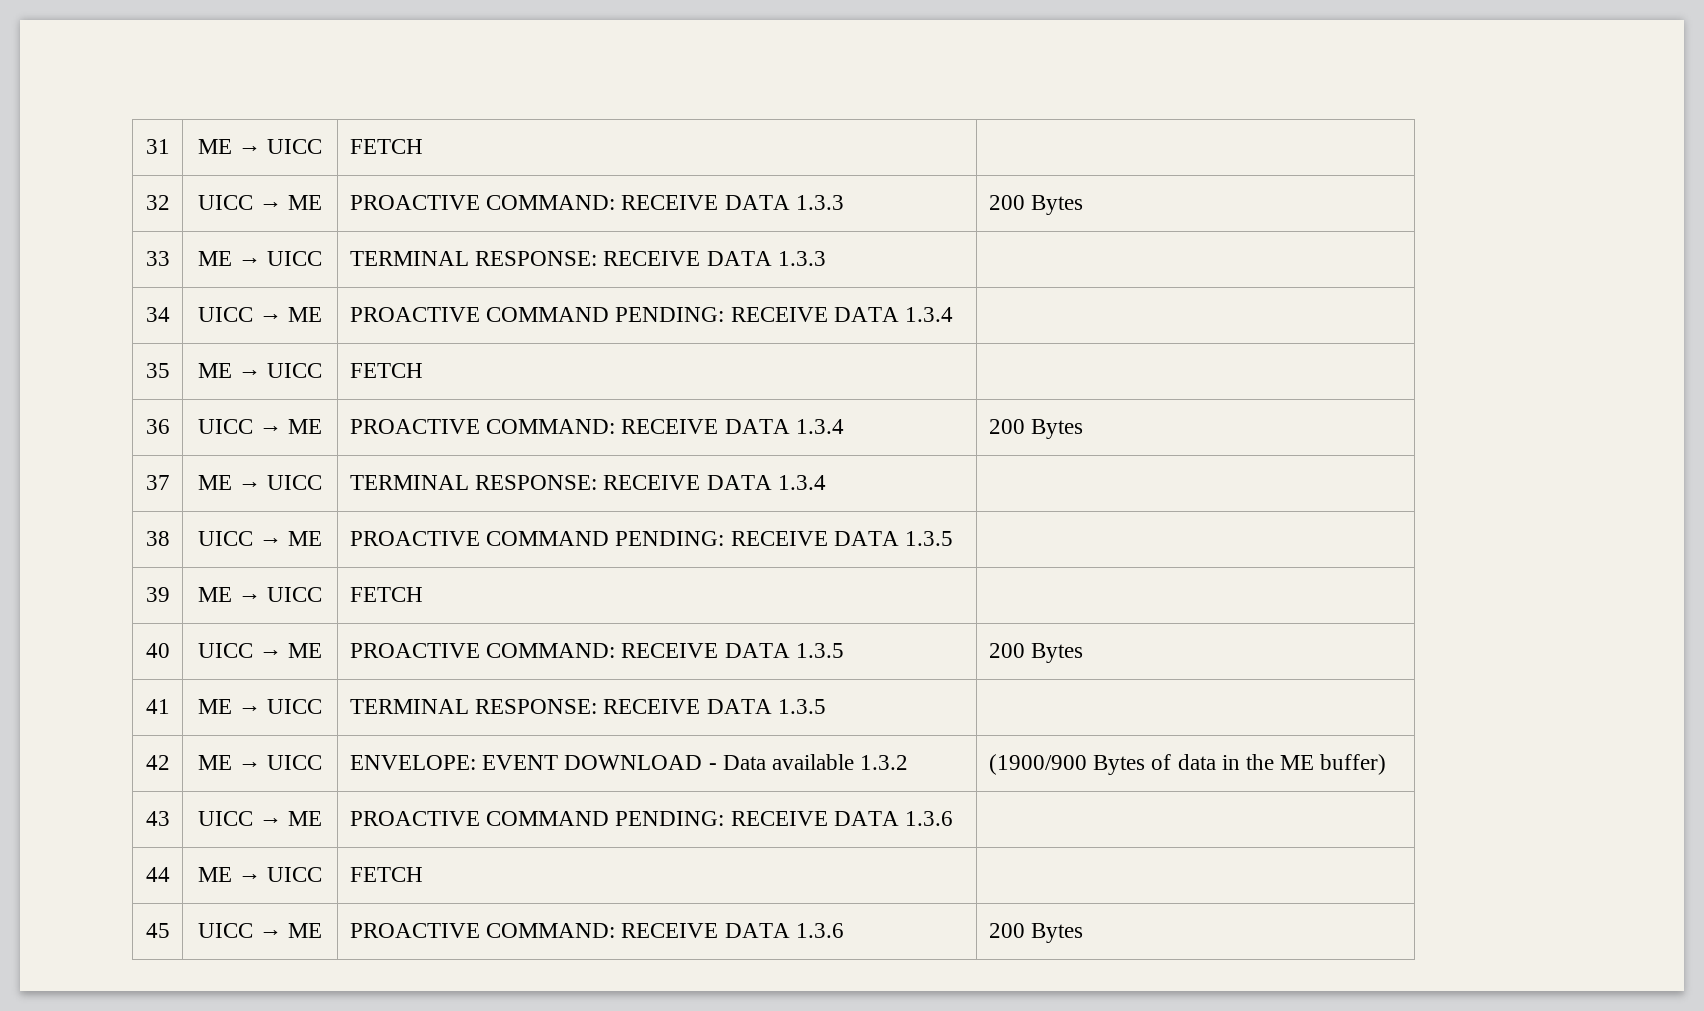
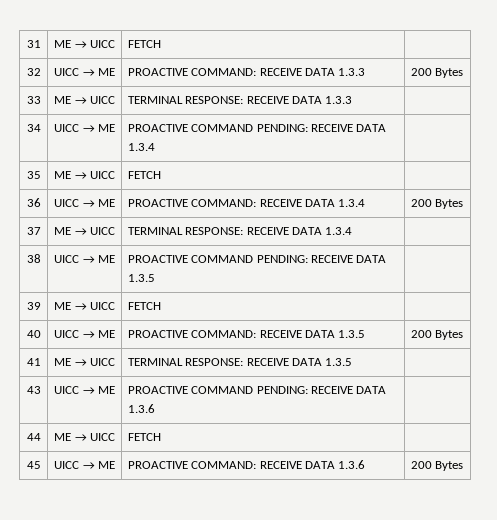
- 42 | ME → UICC | ENVELOPE: EVENT DOWNLOAD - Data available 1.3.2 | (1900/900 Bytes of data in the ME buffer)

